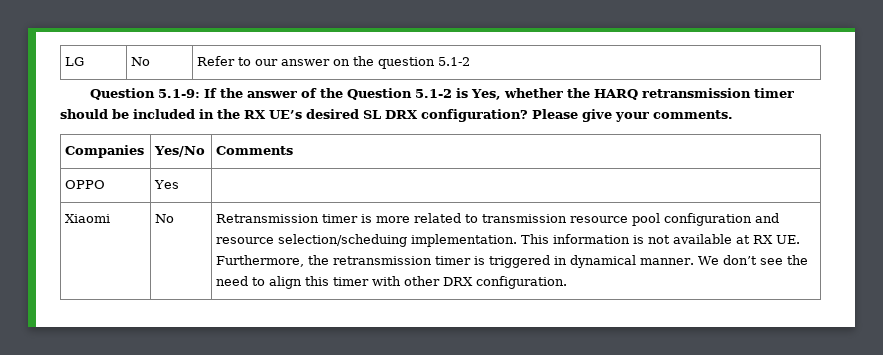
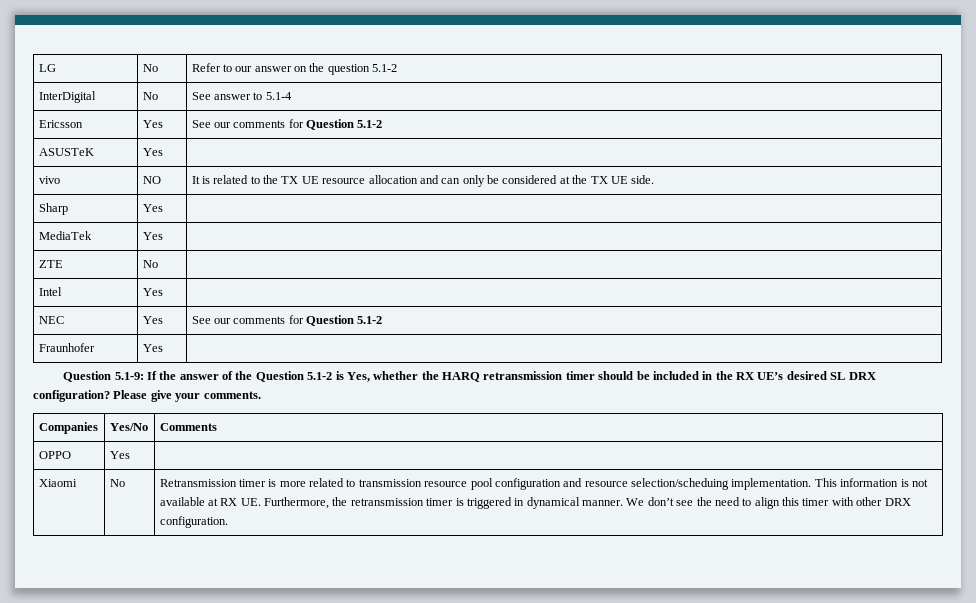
+ InterDigital | No | See answer to 5.1-4
+ Ericsson | Yes | See our comments for Question 5.1-2
+ ASUSTeK | Yes |
+ vivo | NO | It is related to the TX UE resource allocation and can only be considered at the TX UE side.
+ Sharp | Yes |
+ MediaTek | Yes |
+ ZTE | No |
+ Intel | Yes |
+ NEC | Yes | See our comments for Question 5.1-2
+ Fraunhofer | Yes |

